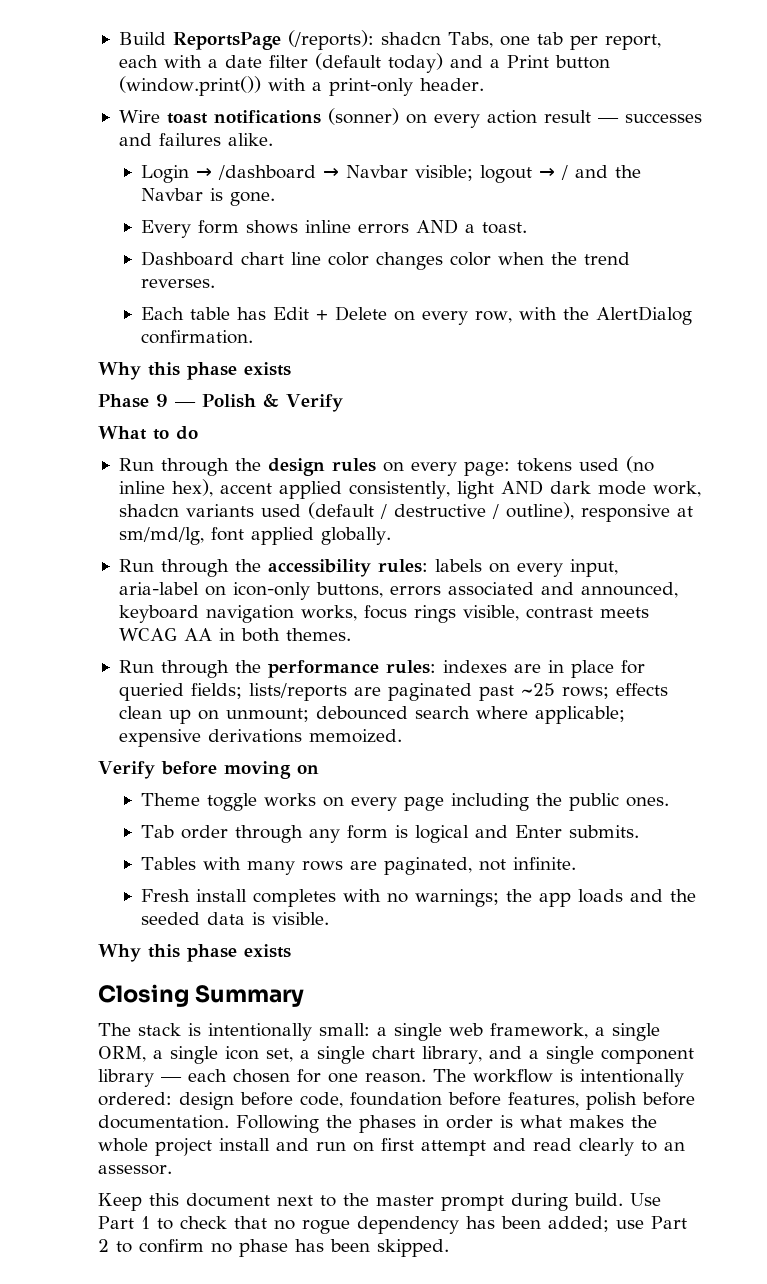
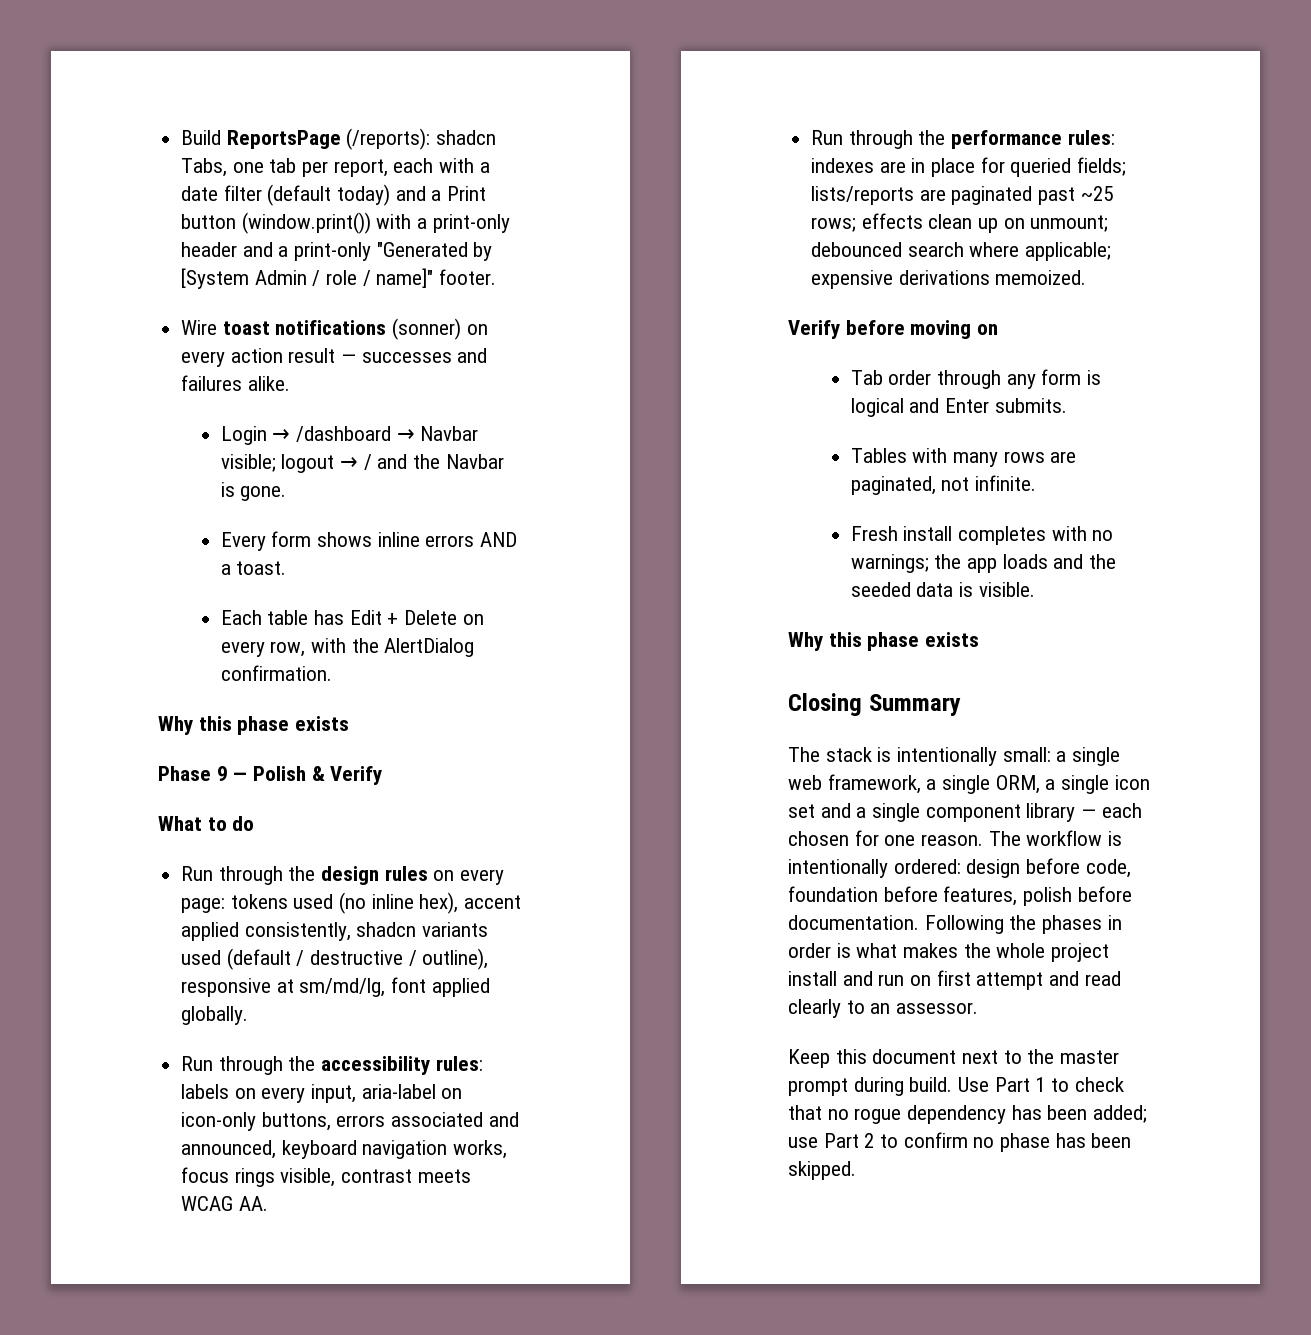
- Build ReportsPage (/reports): shadcn Tabs, one tab per report, each with a date filter (default today) and a Print button (window.print()) with a print-only header.
+ Build ReportsPage (/reports): shadcn Tabs, one tab per report, each with a date filter (default today) and a Print button (window.print()) with a print-only header and a print-only "Generated by [System Admin / role / name]" footer.
- Dashboard chart line color changes color when the trend reverses.
- Run through the design rules on every page: tokens used (no inline hex), accent applied consistently, light AND dark mode work, shadcn variants used (default / destructive / outline), responsive at sm/md/lg, font applied globally.
+ Run through the design rules on every page: tokens used (no inline hex), accent applied consistently, shadcn variants used (default / destructive / outline), responsive at sm/md/lg, font applied globally.
- Run through the accessibility rules: labels on every input, aria-label on icon-only buttons, errors associated and announced, keyboard navigation works, focus rings visible, contrast meets WCAG AA in both themes.
+ Run through the accessibility rules: labels on every input, aria-label on icon-only buttons, errors associated and announced, keyboard navigation works, focus rings visible, contrast meets WCAG AA.
- Theme toggle works on every page including the public ones.
- The stack is intentionally small: a single web framework, a single ORM, a single icon set, a single chart library, and a single component library — each chosen for one reason.
+ The stack is intentionally small: a single web framework, a single ORM, a single icon set and a single component library — each chosen for one reason.

